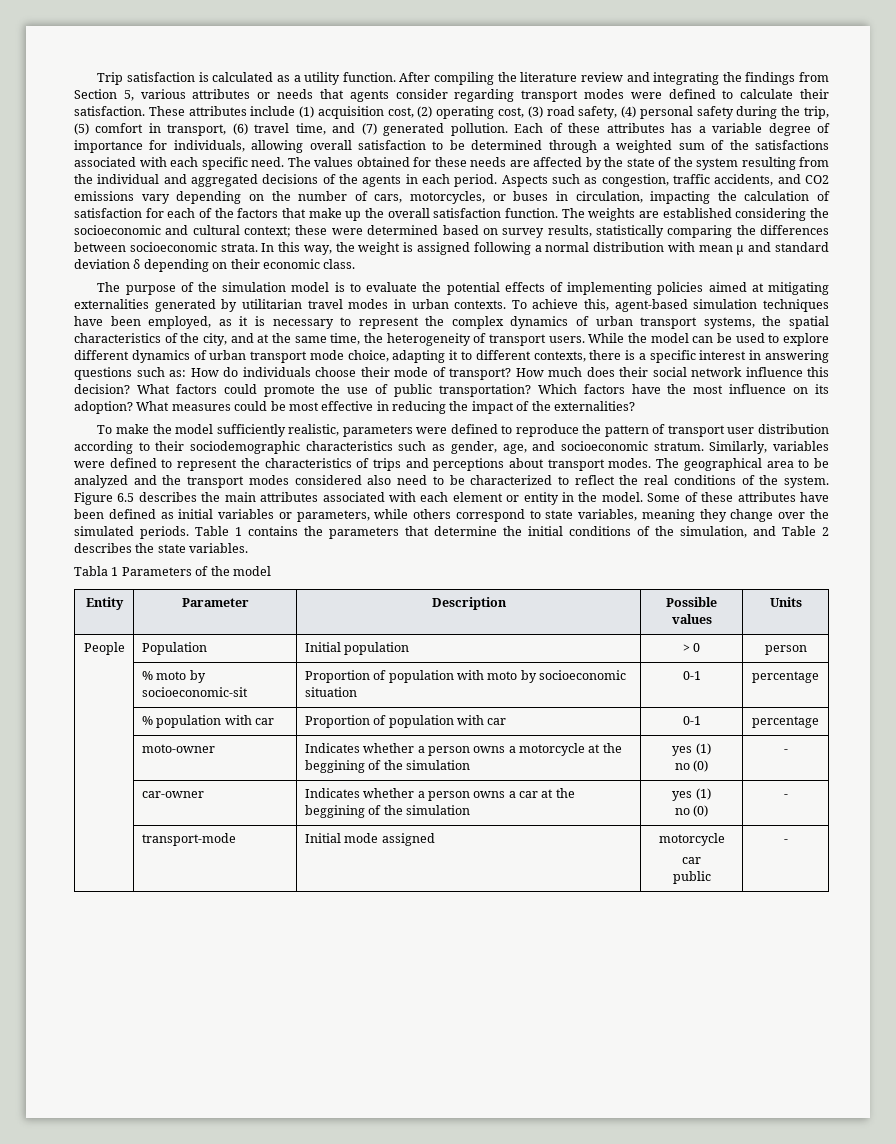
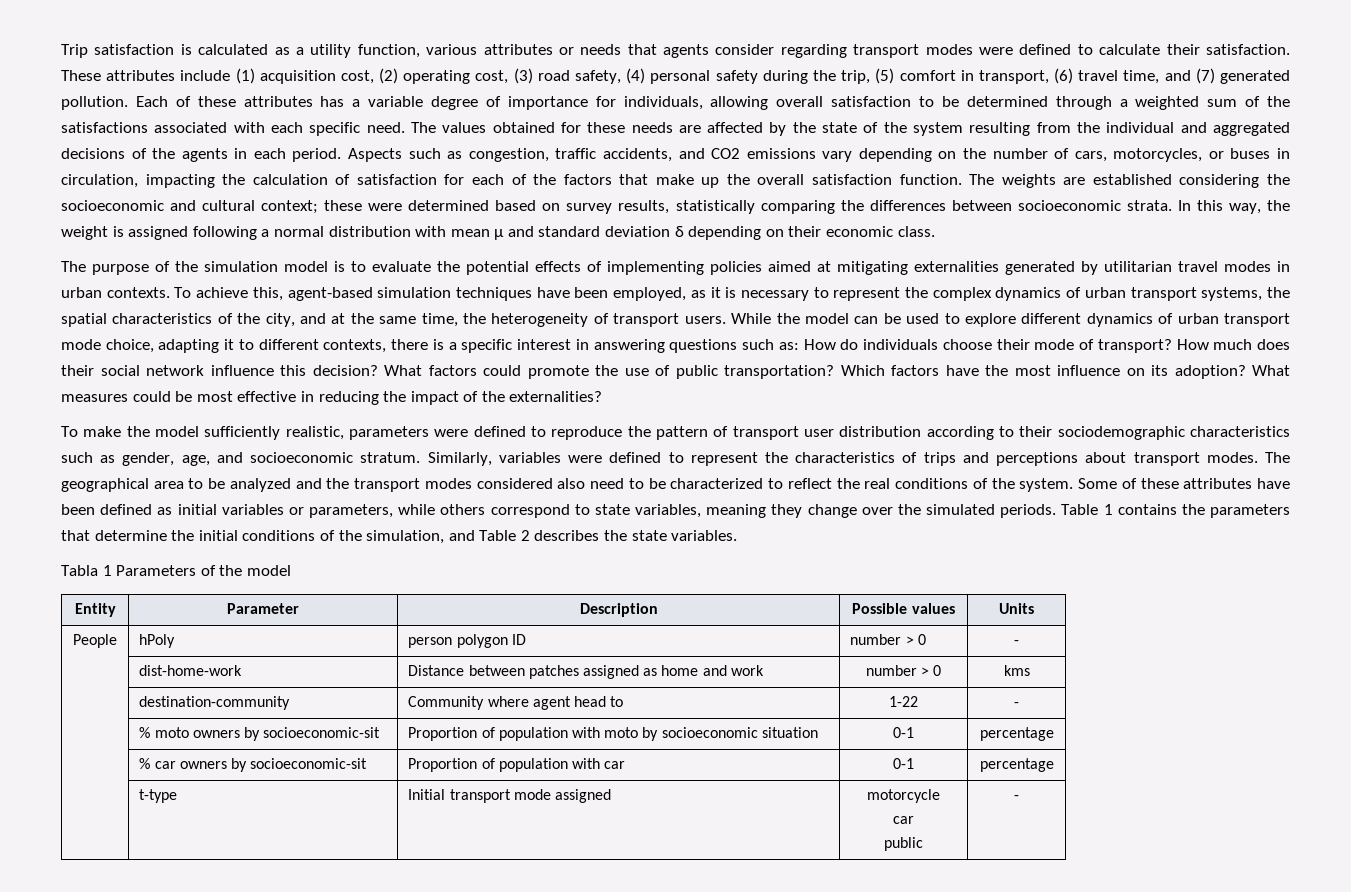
- Trip satisfaction is calculated as a utility function. After compiling the literature review and integrating the findings from Section 5, various attributes or needs that agents consider regarding transport modes were defined to calculate their satisfaction.
+ Trip satisfaction is calculated as a utility function, various attributes or needs that agents consider regarding transport modes were defined to calculate their satisfaction.
- Figure 6.5 describes the main attributes associated with each element or entity in the model.
- People | Population | Initial population | > 0 | person
+ People | hPoly | person polygon ID | number > 0 | -
+ | dist-home-work | Distance between patches assigned as home and work | number > 0 | kms
+ | destination-community | Community where agent head to | 1-22 | -
- | % moto by socioeconomic-sit | Proportion of population with moto by socioeconomic situation | 0-1 | percentage
+ | % moto owners by socioeconomic-sit | Proportion of population with moto by socioeconomic situation | 0-1 | percentage
- | % population with car | Proportion of population with car | 0-1 | percentage
+ | % car owners by socioeconomic-sit | Proportion of population with car | 0-1 | percentage
- | moto-owner | Indicates whether a person owns a motorcycle at the beggining of the simulation | yes (1)
- no (0) | -
- | car-owner | Indicates whether a person owns a car at the beggining of the simulation | yes (1)
- no (0) | -
- | transport-mode | Initial mode assigned | motorcycle
+ | t-type | Initial transport mode assigned | motorcycle

